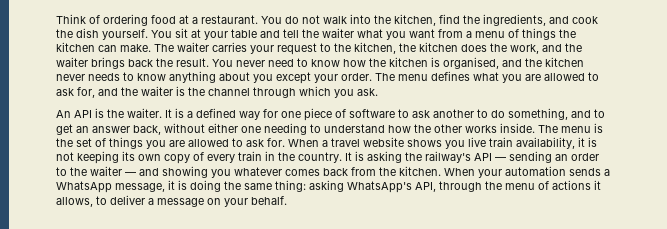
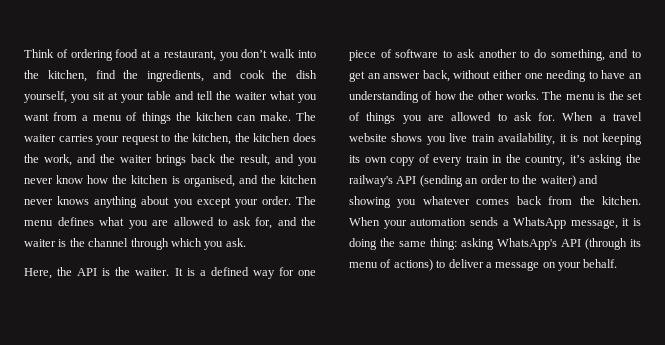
- Think of ordering food at a restaurant. You do not walk into the kitchen, find the ingredients, and cook the dish yourself. You sit at your table and tell the waiter what you want from a menu of things the kitchen can make.
+ Think of ordering food at a restaurant, you don’t walk into the kitchen, find the ingredients, and cook the dish yourself, you sit at your table and tell the waiter what you want from a menu of things the kitchen can make.
- The waiter carries your request to the kitchen, the kitchen does the work, and the waiter brings back the result. You never need to know how the kitchen is organised, and the kitchen never needs to know anything about you except your order.
+ The waiter carries your request to the kitchen, the kitchen does the work, and the waiter brings back the result, and you never know how the kitchen is organised, and the kitchen never knows anything about you except your order.
- An API is the waiter.
+ Here, the API is the waiter.
- It is a defined way for one piece of software to ask another to do something, and to get an answer back, without either one needing to understand how the other works inside.
+ It is a defined way for one piece of software to ask another to do something, and to get an answer back, without either one needing to have an understanding of how the other works.
- When a travel website shows you live train availability, it is not keeping its own copy of every train in the country. It is asking the railway's API — sending an order to the waiter — and showing you whatever comes back from the kitchen.
+ When a travel website shows you live train availability, it is not keeping its own copy of every train in the country, it’s asking the railway's API (sending an order to the waiter) and showing you whatever comes back from the kitchen.
- When your automation sends a WhatsApp message, it is doing the same thing: asking WhatsApp's API, through the menu of actions it allows, to deliver a message on your behalf.
+ When your automation sends a WhatsApp message, it is doing the same thing: asking WhatsApp's API (through its menu of actions) to deliver a message on your behalf.

